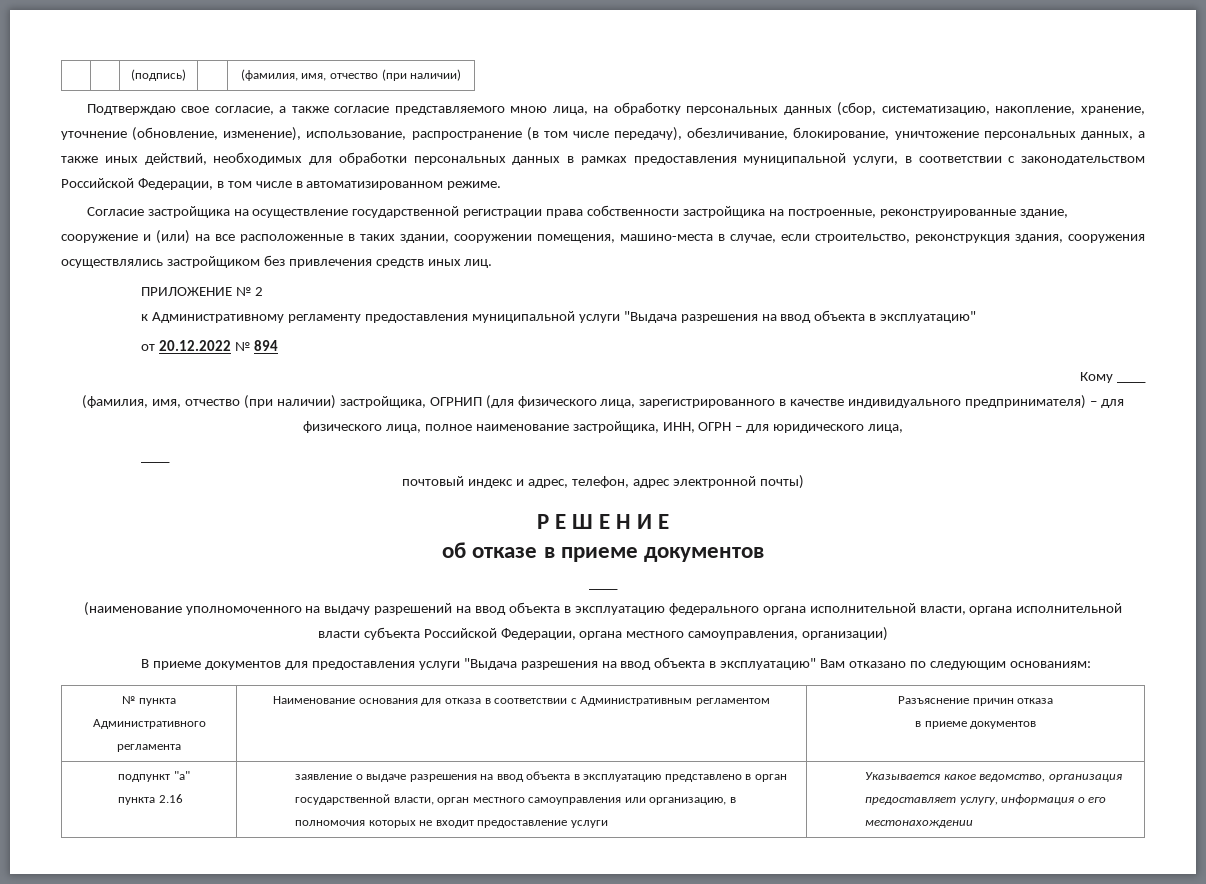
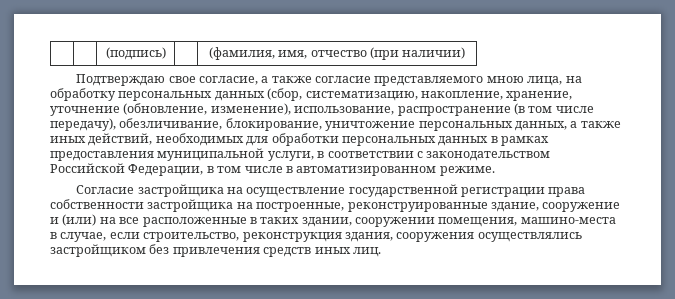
- ПРИЛОЖЕНИЕ № 2
- к Административному регламенту предоставления муниципальной услуги "Выдача разрешения на ввод объекта в эксплуатацию"
- от 20.12.2022 № 894
- Кому ____
- (фамилия, имя, отчество (при наличии) застройщика, ОГРНИП (для физического лица, зарегистрированного в качестве индивидуального предпринимателя) – для физического лица, полное наименование застройщика, ИНН, ОГРН – для юридического лица,
- ____
- почтовый индекс и адрес, телефон, адрес электронной почты)
- Р Е Ш Е Н И Е
- об отказе в приеме документов
- ____
- (наименование уполномоченного на выдачу разрешений на ввод объекта в эксплуатацию федерального органа исполнительной власти, органа исполнительной власти субъекта Российской Федерации, органа местного самоуправления, организации)
- В приеме документов для предоставления услуги "Выдача разрешения на ввод объекта в эксплуатацию" Вам отказано по следующим основаниям:
- № пункта Административного регламента | Наименование основания для отказа в соответствии с Административным регламентом | Разъяснение причин отказа
- в приеме документов
- подпункт "а" пункта 2.16 | заявление о выдаче разрешения на ввод объекта в эксплуатацию представлено в орган государственной власти, орган местного самоуправления или организацию, в полномочия которых не входит предоставление услуги | Указывается какое ведомство, организация предоставляет услугу, информация о его местонахождении

